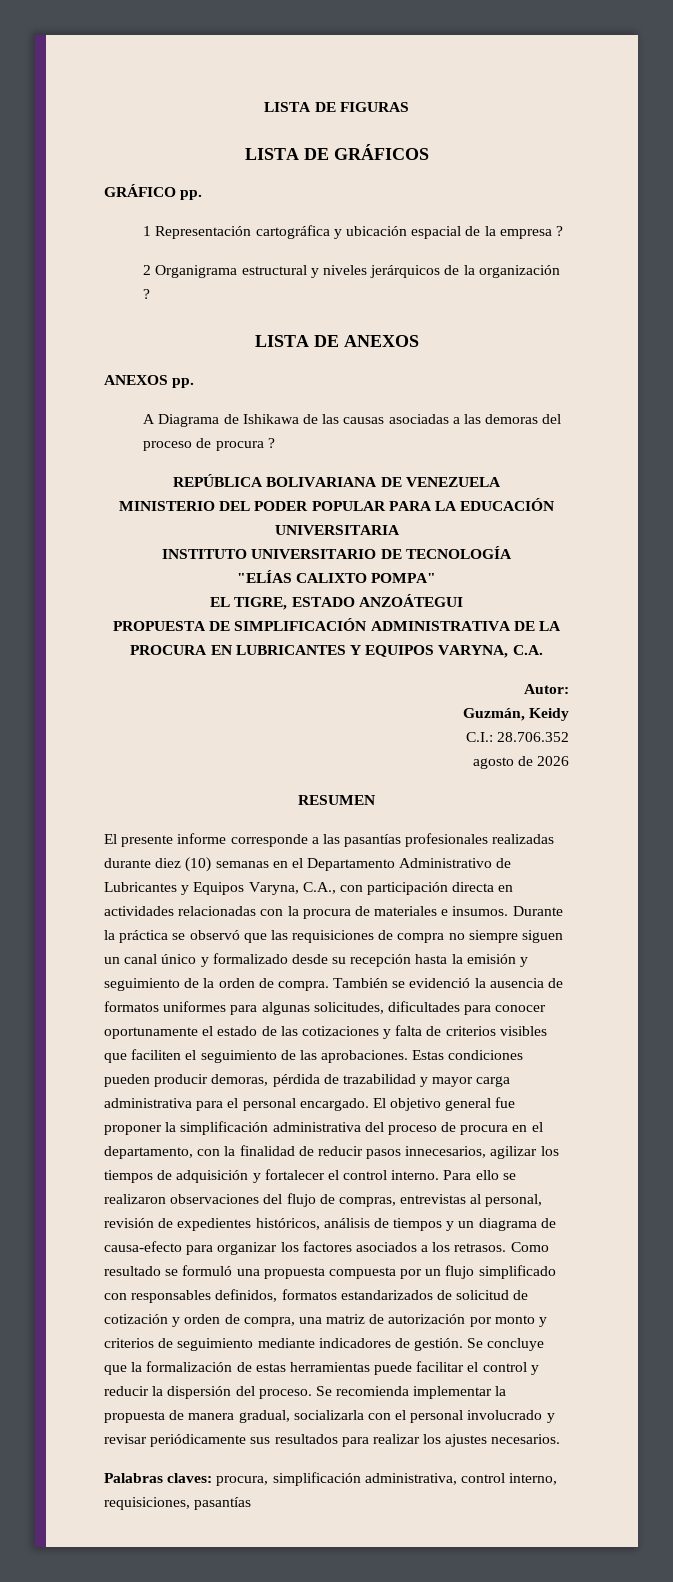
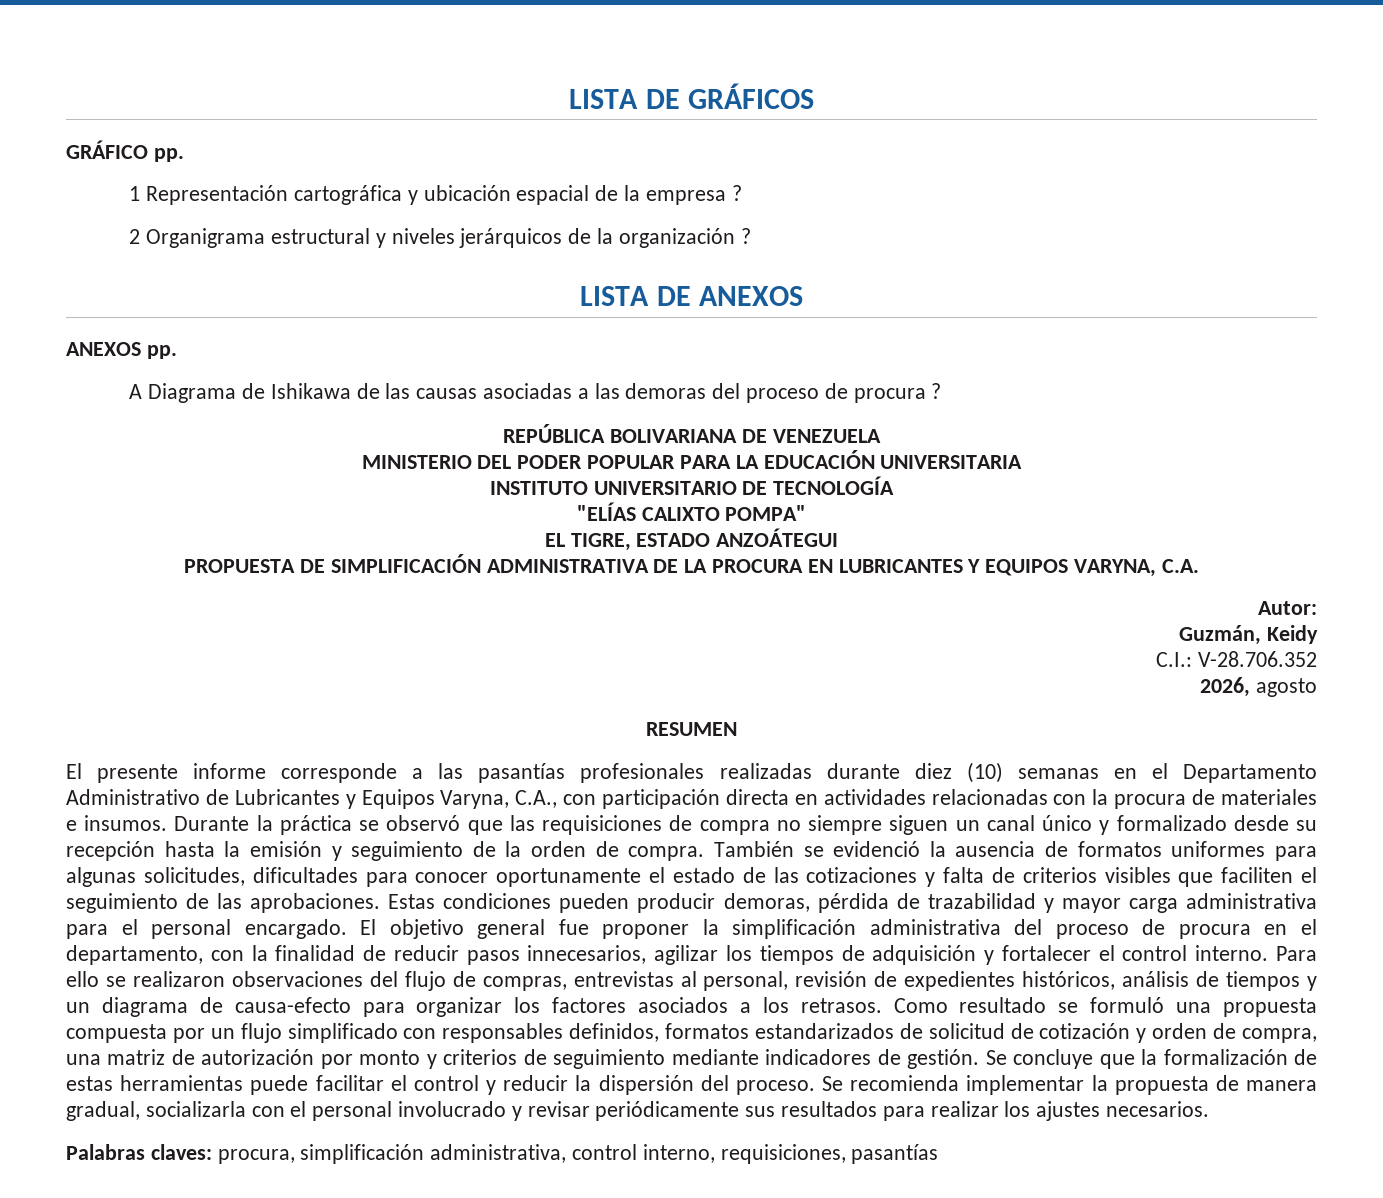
- LISTA DE FIGURAS
- C.I.: 28.706.352
- agosto de 2026
+ C.I.: V-28.706.352
+ 2026, agosto

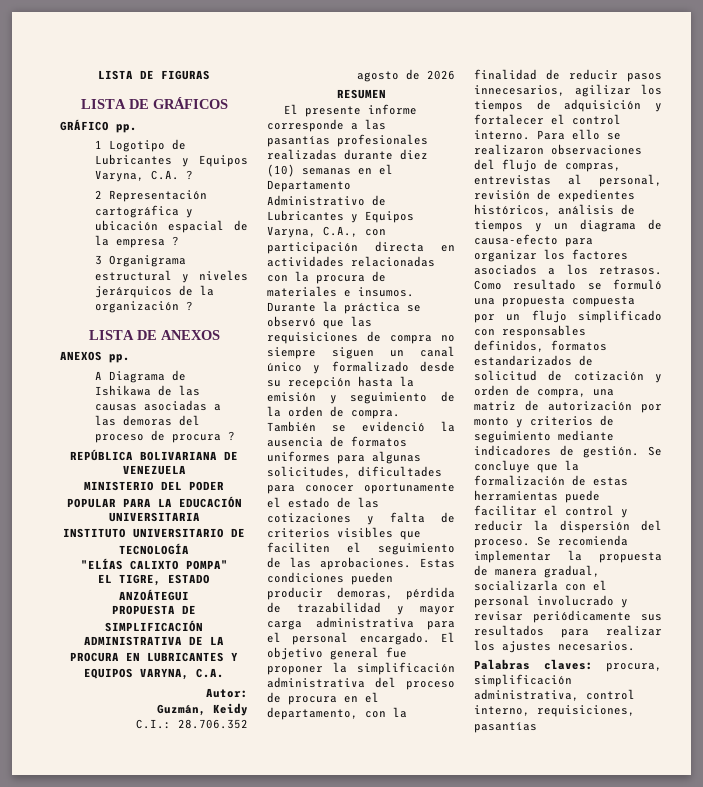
+ LISTA DE FIGURAS
- 1 Representación cartográfica y ubicación espacial de la empresa ?
+ 1 Logotipo de Lubricantes y Equipos Varyna, C.A. ?
+ 2 Representación cartográfica y ubicación espacial de la empresa ?
- 2 Organigrama estructural y niveles jerárquicos de la organización ?
+ 3 Organigrama estructural y niveles jerárquicos de la organización ?
- C.I.: V-28.706.352
- 2026, agosto
+ C.I.: 28.706.352
+ agosto de 2026

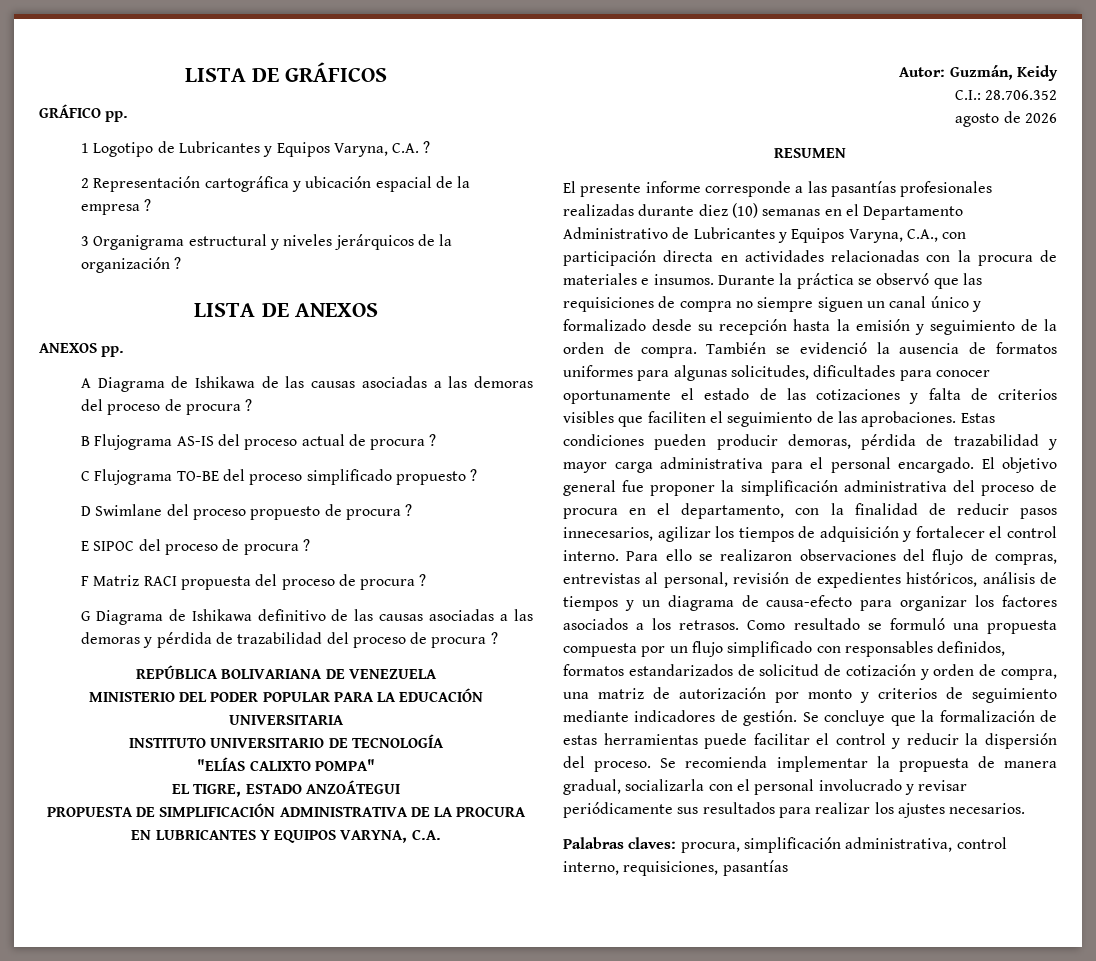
- LISTA DE FIGURAS
+ B Flujograma AS-IS del proceso actual de procura ?
+ C Flujograma TO-BE del proceso simplificado propuesto ?
+ D Swimlane del proceso propuesto de procura ?
+ E SIPOC del proceso de procura ?
+ F Matriz RACI propuesta del proceso de procura ?
+ G Diagrama de Ishikawa definitivo de las causas asociadas a las demoras y pérdida de trazabilidad del proceso de procura ?
- Autor:
- Guzmán, Keidy
+ Autor: Guzmán, Keidy

